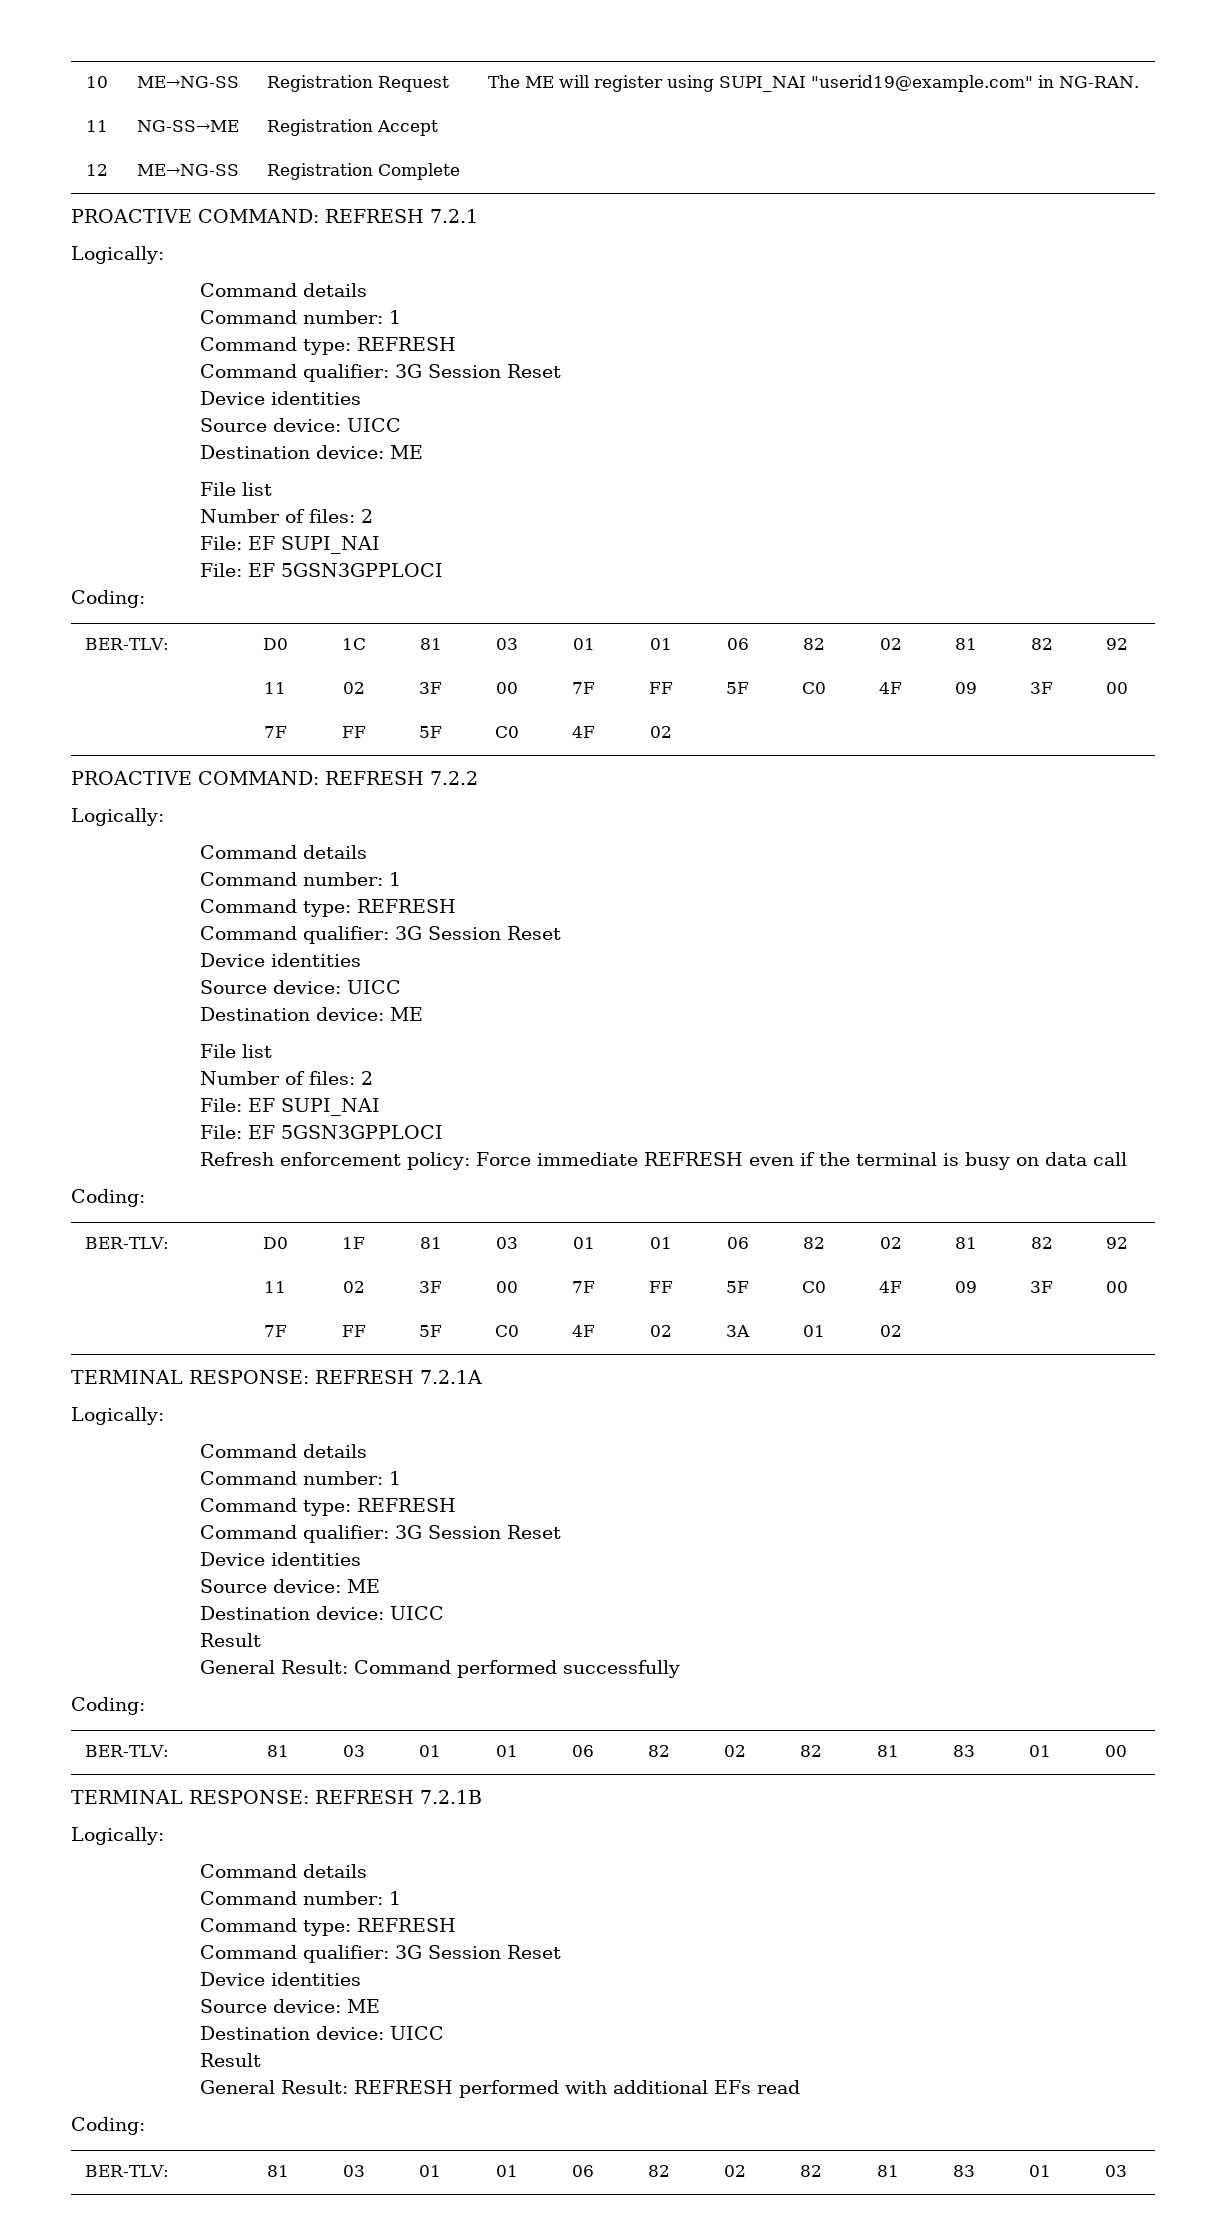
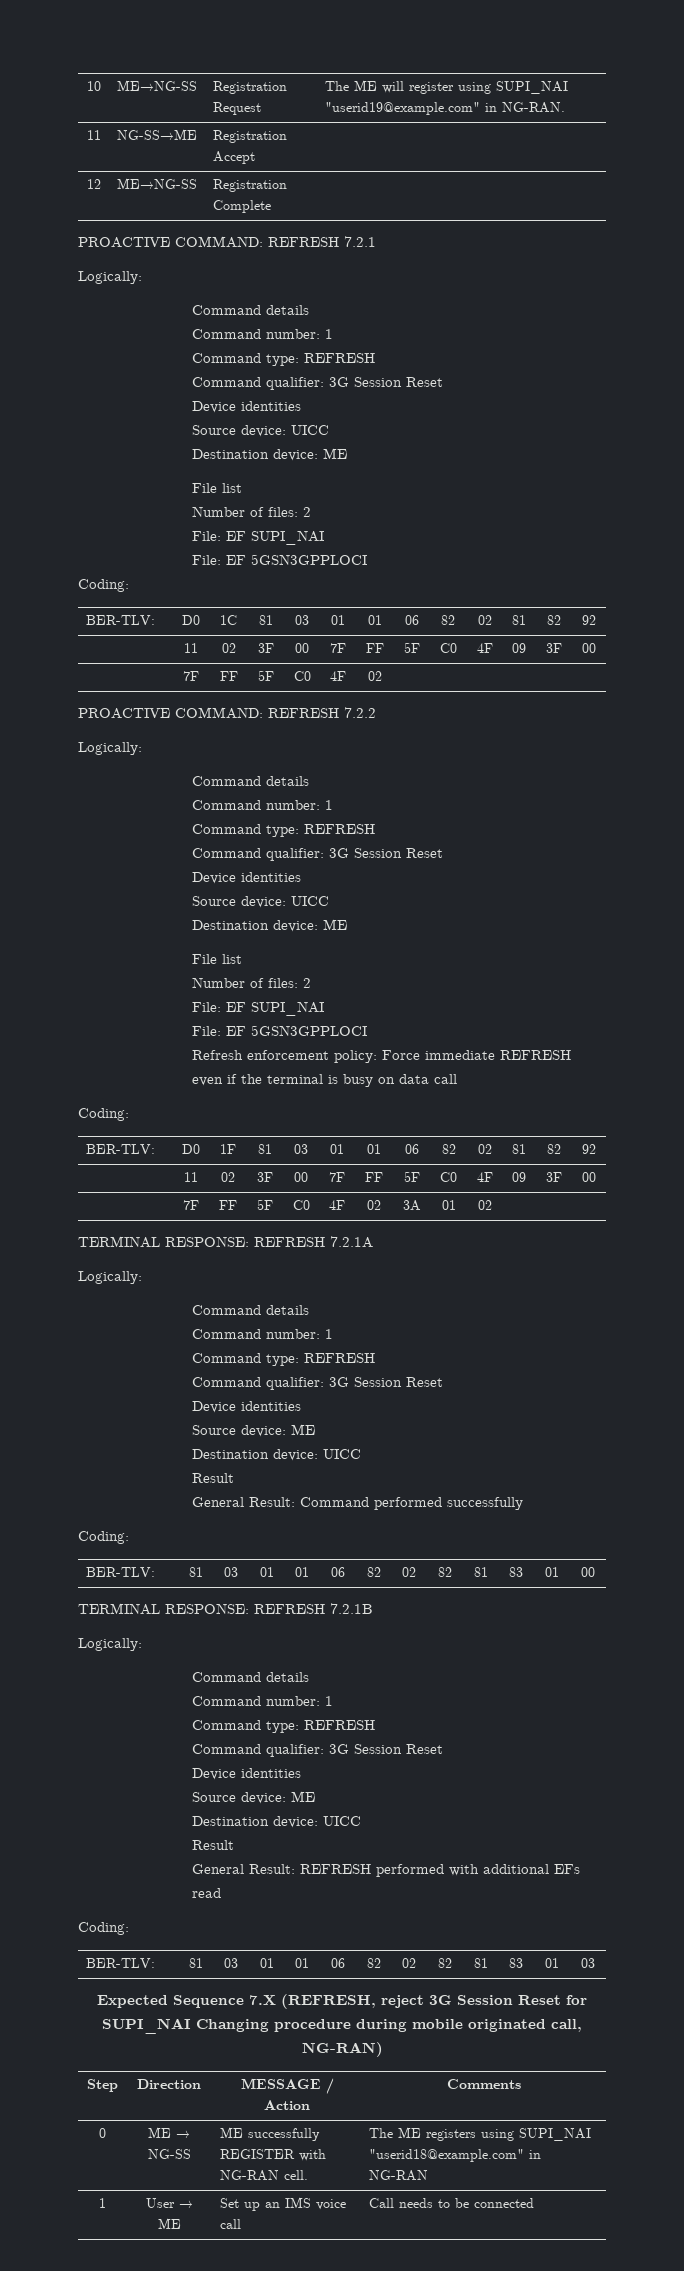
+ Expected Sequence 7.X (REFRESH, reject 3G Session Reset for SUPI_NAI Changing procedure during mobile originated call, NG-RAN)
+ Step | Direction | MESSAGE / Action | Comments
+ 0 | ME → NG-SS | ME successfully REGISTER with NG-RAN cell. | The ME registers using SUPI_NAI "userid18@example.com" in NG-RAN
+ 1 | User → ME | Set up an IMS voice call | Call needs to be connected

